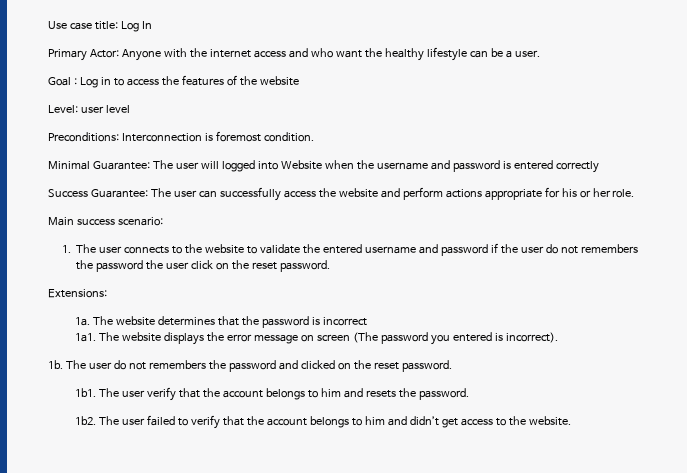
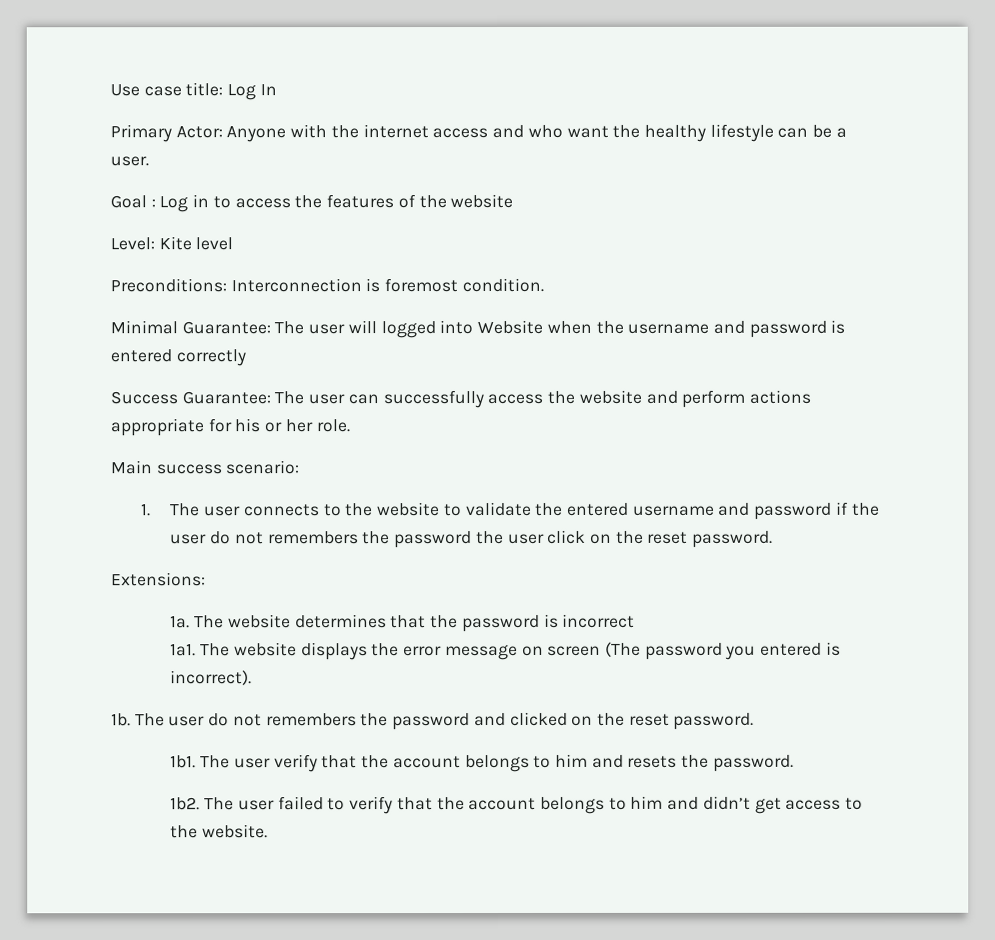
- Level: user level
+ Level: Kite level

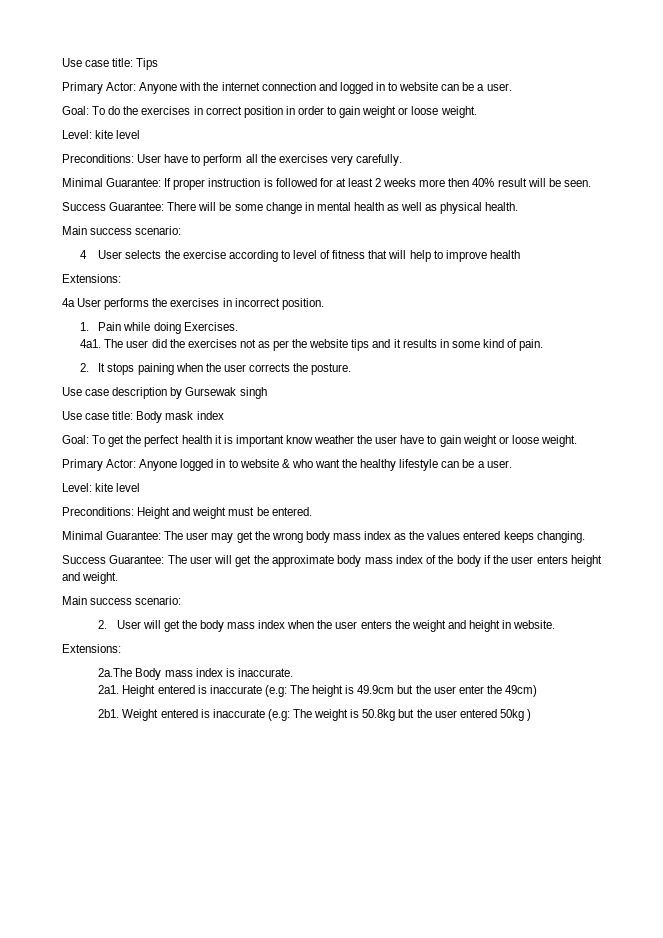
- Use case title: Log In
+ Use case title: Tips
- Primary Actor: Anyone with the internet access and who want the healthy lifestyle can be a user.
- Goal : Log in to access the features of the website
- Level: Kite level
- Preconditions: Interconnection is foremost condition.
- Minimal Guarantee: The user will logged into Website when the username and password is entered correctly
- Success Guarantee: The user can successfully access the website and perform actions appropriate for his or her role.
+ Primary Actor: Anyone with the internet connection and logged in to website can be a user.
+ Goal: To do the exercises in correct position in order to gain weight or loose weight.
+ Level: kite level
+ Preconditions: User have to perform all the exercises very carefully.
+ Minimal Guarantee: If proper instruction is followed for at least 2 weeks more then 40% result will be seen.
+ Success Guarantee: There will be some change in mental health as well as physical health.
  Main success scenario:
- 1. The user connects to the website to validate the entered username and password if the user do not remembers the password the user click on the reset password.
+ 4 User selects the exercise according to level of fitness that will help to improve health
  Extensions:
- 1a. The website determines that the password is incorrect
- 1a1. The website displays the error message on screen (The password you entered is incorrect).
- 1b. The user do not remembers the password and clicked on the reset password.
- 1b1. The user verify that the account belongs to him and resets the password.
- 1b2. The user failed to verify that the account belongs to him and didn’t get access to the website.
+ 4a User performs the exercises in incorrect position.
+ 1. Pain while doing Exercises.
+ 4a1. The user did the exercises not as per the website tips and it results in some kind of pain.
+ 2. It stops paining when the user corrects the posture.
+ Use case description by Gursewak singh
+ Use case title: Body mask index
+ Goal: To get the perfect health it is important know weather the user have to gain weight or loose weight.
+ Primary Actor: Anyone logged in to website & who want the healthy lifestyle can be a user.
+ Level: kite level
+ Preconditions: Height and weight must be entered.
+ Minimal Guarantee: The user may get the wrong body mass index as the values entered keeps changing.
+ Success Guarantee: The user will get the approximate body mass index of the body if the user enters height and weight.
+ Main success scenario:
+ 2. User will get the body mass index when the user enters the weight and height in website.
+ Extensions:
+ 2a.The Body mass index is inaccurate.
+ 2a1. Height entered is inaccurate (e.g: The height is 49.9cm but the user enter the 49cm)
+ 2b1. Weight entered is inaccurate (e.g: The weight is 50.8kg but the user entered 50kg )

